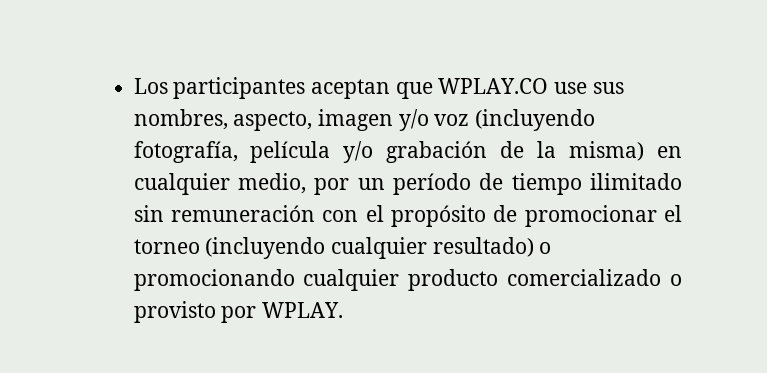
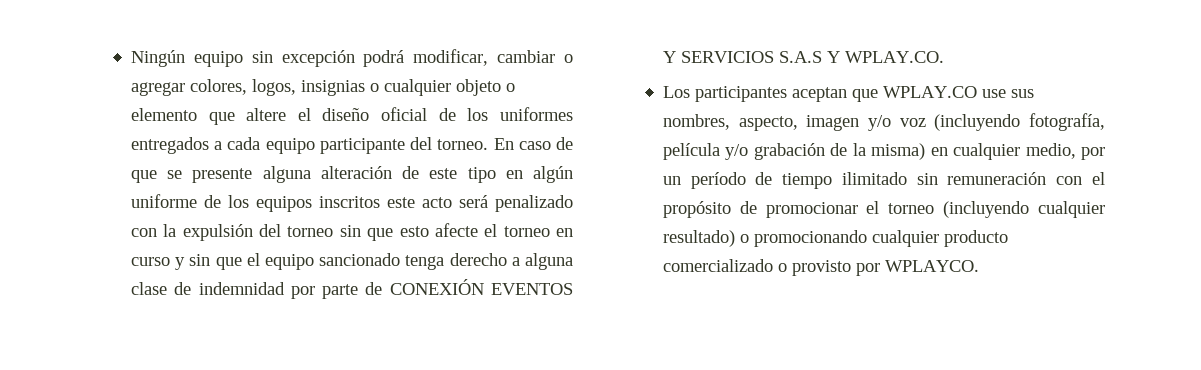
+ Ningún equipo sin excepción podrá modificar, cambiar o agregar colores, logos, insignias o cualquier objeto o elemento que altere el diseño oficial de los uniformes entregados a cada equipo participante del torneo. En caso de que se presente alguna alteración de este tipo en algún uniforme de los equipos inscritos este acto será penalizado con la expulsión del torneo sin que esto afecte el torneo en curso y sin que el equipo sancionado tenga derecho a alguna clase de indemnidad por parte de CONEXIÓN EVENTOS Y SERVICIOS S.A.S Y WPLAY.CO.
- Los participantes aceptan que WPLAY.CO use sus nombres, aspecto, imagen y/o voz (incluyendo fotografía, película y/o grabación de la misma) en cualquier medio, por un período de tiempo ilimitado sin remuneración con el propósito de promocionar el torneo (incluyendo cualquier resultado) o promocionando cualquier producto comercializado o provisto por WPLAY.
+ Los participantes aceptan que WPLAY.CO use sus nombres, aspecto, imagen y/o voz (incluyendo fotografía, película y/o grabación de la misma) en cualquier medio, por un período de tiempo ilimitado sin remuneración con el propósito de promocionar el torneo (incluyendo cualquier resultado) o promocionando cualquier producto comercializado o provisto por WPLAYCO.

